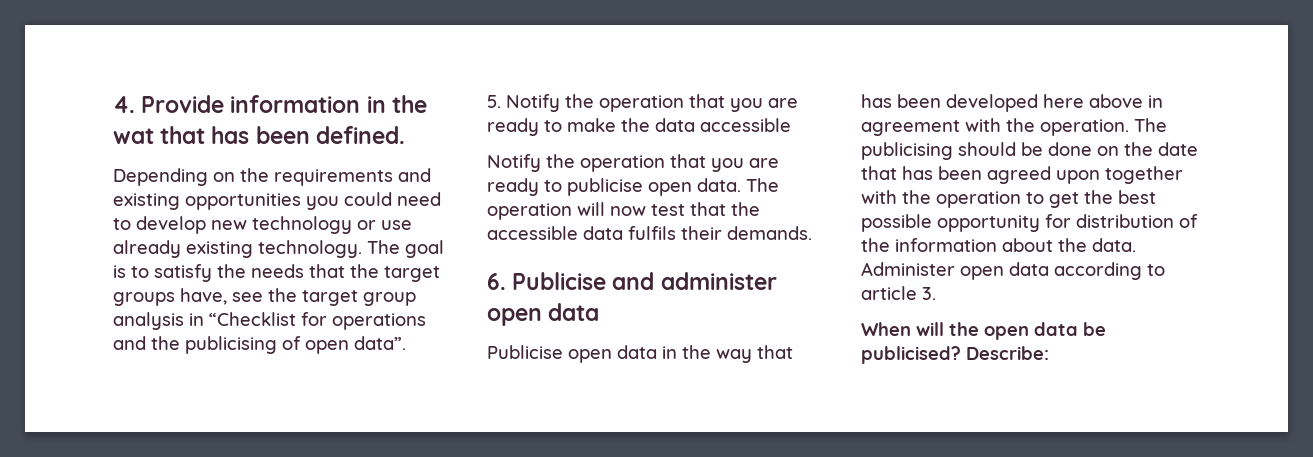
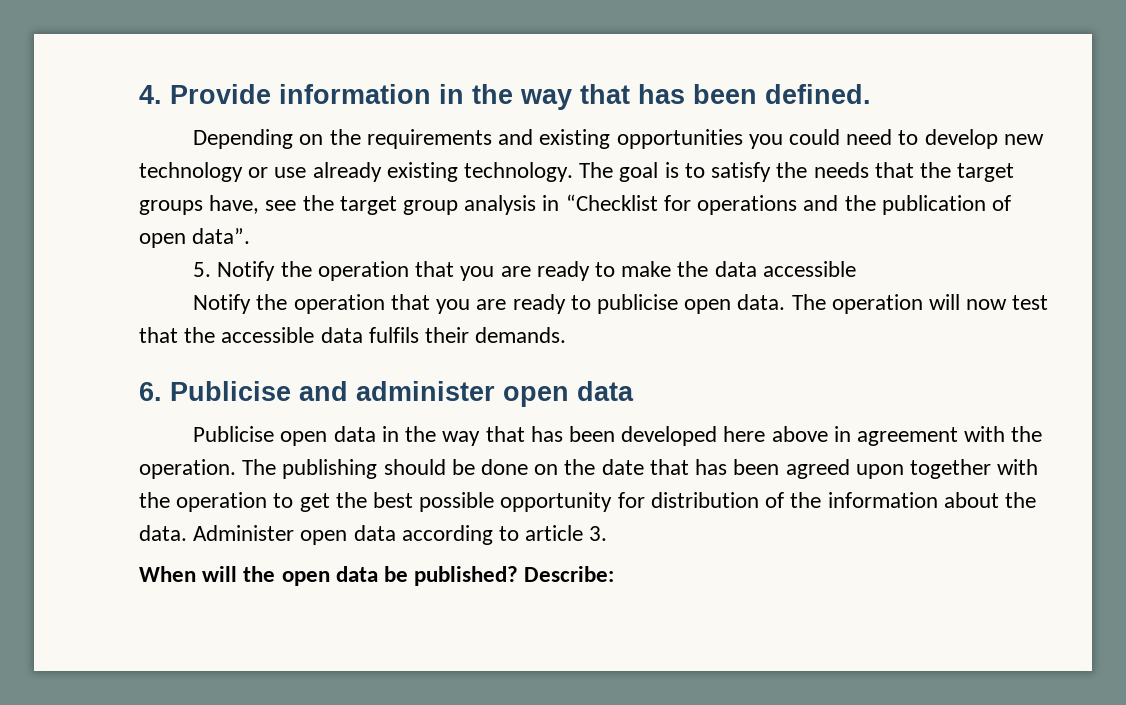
- 4. Provide information in the wat that has been defined.
+ 4. Provide information in the way that has been defined.
- The goal is to satisfy the needs that the target groups have, see the target group analysis in “Checklist for operations and the publicising of open data”.
+ The goal is to satisfy the needs that the target groups have, see the target group analysis in “Checklist for operations and the publication of open data”.
- The publicising should be done on the date that has been agreed upon together with the operation to get the best possible opportunity for distribution of the information about the data.
+ The publishing should be done on the date that has been agreed upon together with the operation to get the best possible opportunity for distribution of the information about the data.
- When will the open data be publicised?
+ When will the open data be published?

